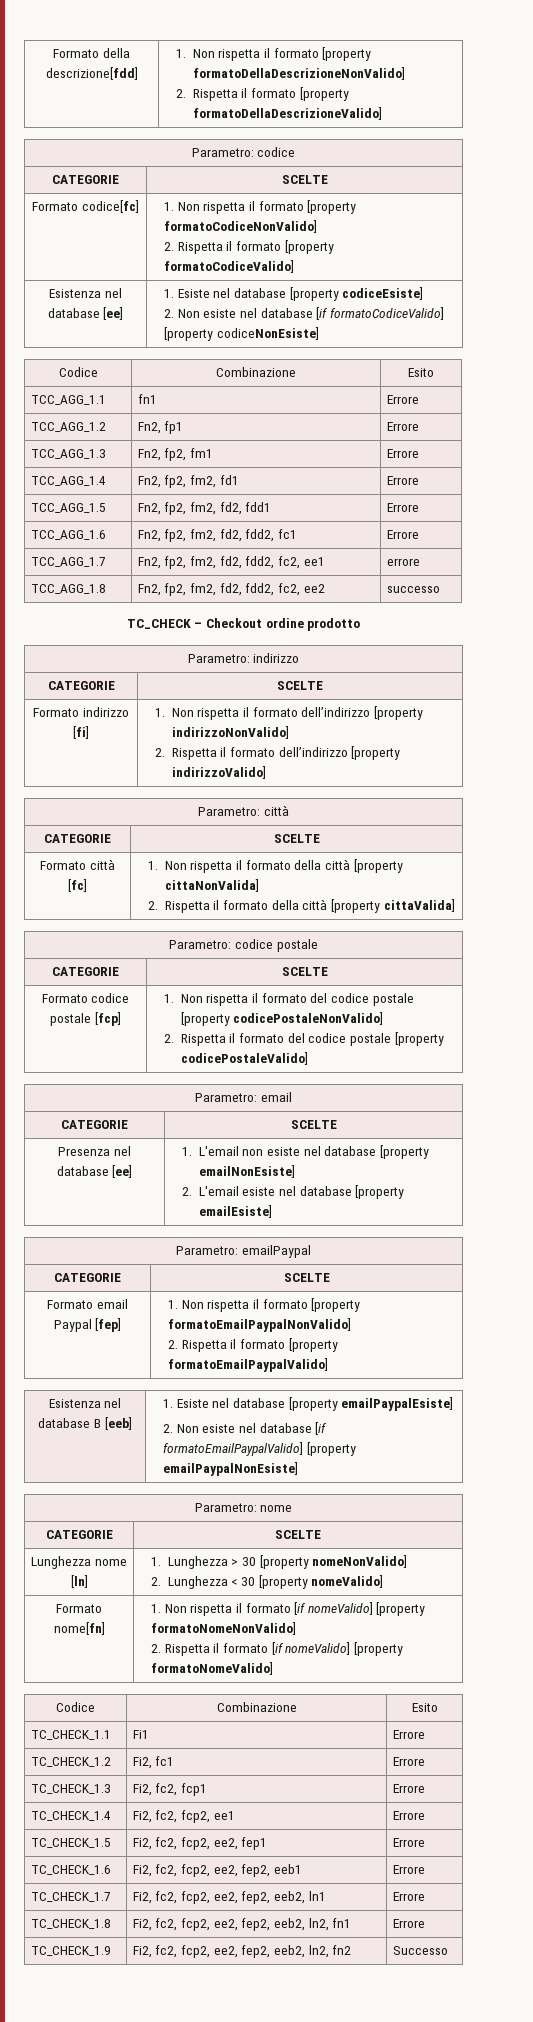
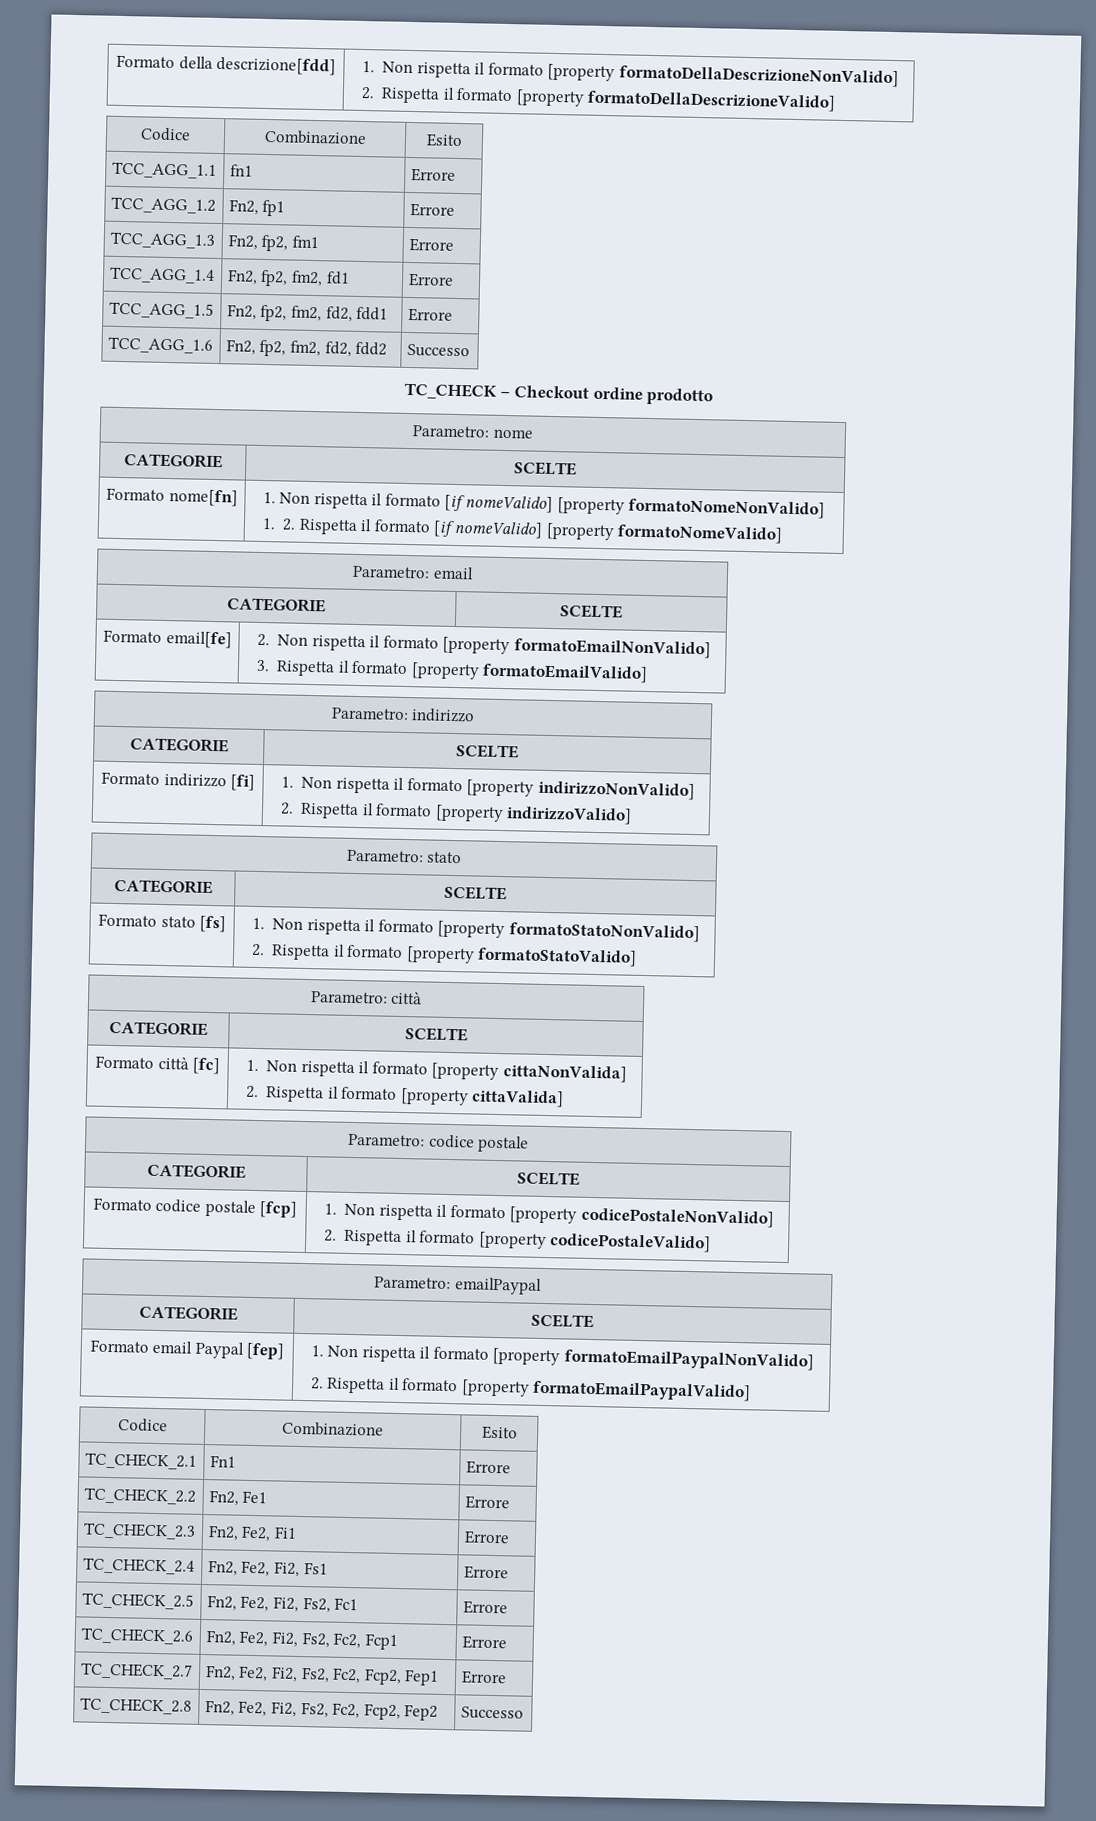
  Formato della descrizione[fdd] | 1. Non rispetta il formato [property formatoDellaDescrizioneNonValido]
  2. Rispetta il formato [property formatoDellaDescrizioneValido]
- Parametro: codice
- CATEGORIE | SCELTE
- Formato codice[fc] | 1. Non rispetta il formato [property formatoCodiceNonValido]
- 2. Rispetta il formato [property formatoCodiceValido]
- Esistenza nel database [ee] | 1. Esiste nel database [property codiceEsiste]
- 2. Non esiste nel database [if formatoCodiceValido] [property codiceNonEsiste]
- TCC_AGG_1.6 | Fn2, fp2, fm2, fd2, fdd2, fc1 | Errore
- TCC_AGG_1.7 | Fn2, fp2, fm2, fd2, fdd2, fc2, ee1 | errore
- TCC_AGG_1.8 | Fn2, fp2, fm2, fd2, fdd2, fc2, ee2 | successo
+ TCC_AGG_1.6 | Fn2, fp2, fm2, fd2, fdd2 | Successo
+ Parametro: nome
+ CATEGORIE | SCELTE
+ Formato nome[fn] | 1. Non rispetta il formato [if nomeValido] [property formatoNomeNonValido]
+ 1. 2. Rispetta il formato [if nomeValido] [property formatoNomeValido]
+ Parametro: email
+ CATEGORIE | SCELTE
+ Formato email[fe] | 2. Non rispetta il formato [property formatoEmailNonValido]
+ 3. Rispetta il formato [property formatoEmailValido]
- Formato indirizzo [fi] | 1. Non rispetta il formato dell’indirizzo [property indirizzoNonValido]
- 2. Rispetta il formato dell’indirizzo [property indirizzoValido]
+ Formato indirizzo [fi] | 1. Non rispetta il formato [property indirizzoNonValido]
+ 2. Rispetta il formato [property indirizzoValido]
+ Parametro: stato
+ CATEGORIE | SCELTE
+ Formato stato [fs] | 1. Non rispetta il formato [property formatoStatoNonValido]
+ 2. Rispetta il formato [property formatoStatoValido]
- Formato città [fc] | 1. Non rispetta il formato della città [property cittaNonValida]
- 2. Rispetta il formato della città [property cittaValida]
+ Formato città [fc] | 1. Non rispetta il formato [property cittaNonValida]
+ 2. Rispetta il formato [property cittaValida]
- Formato codice postale [fcp] | 1. Non rispetta il formato del codice postale [property codicePostaleNonValido]
- 2. Rispetta il formato del codice postale [property codicePostaleValido]
+ Formato codice postale [fcp] | 1. Non rispetta il formato [property codicePostaleNonValido]
+ 2. Rispetta il formato [property codicePostaleValido]
- Parametro: email
- CATEGORIE | SCELTE
- Presenza nel database [ee] | 1. L'email non esiste nel database [property emailNonEsiste]
- 2. L'email esiste nel database [property emailEsiste]
  Formato email Paypal [fep] | 1. Non rispetta il formato [property formatoEmailPaypalNonValido]
  2. Rispetta il formato [property formatoEmailPaypalValido]
- Esistenza nel database B [eeb] | 1. Esiste nel database [property emailPaypalEsiste]
- 2. Non esiste nel database [if formatoEmailPaypalValido] [property emailPaypalNonEsiste]
- Parametro: nome
- CATEGORIE | SCELTE
- Lunghezza nome [ln] | 1. Lunghezza > 30 [property nomeNonValido]
- 2. Lunghezza < 30 [property nomeValido]
- Formato nome[fn] | 1. Non rispetta il formato [if nomeValido] [property formatoNomeNonValido]
- 2. Rispetta il formato [if nomeValido] [property formatoNomeValido]
  Codice | Combinazione | Esito
- TC_CHECK_1.1 | Fi1 | Errore
- TC_CHECK_1.2 | Fi2, fc1 | Errore
- TC_CHECK_1.3 | Fi2, fc2, fcp1 | Errore
- TC_CHECK_1.4 | Fi2, fc2, fcp2, ee1 | Errore
- TC_CHECK_1.5 | Fi2, fc2, fcp2, ee2, fep1 | Errore
- TC_CHECK_1.6 | Fi2, fc2, fcp2, ee2, fep2, eeb1 | Errore
- TC_CHECK_1.7 | Fi2, fc2, fcp2, ee2, fep2, eeb2, ln1 | Errore
- TC_CHECK_1.8 | Fi2, fc2, fcp2, ee2, fep2, eeb2, ln2, fn1 | Errore
- TC_CHECK_1.9 | Fi2, fc2, fcp2, ee2, fep2, eeb2, ln2, fn2 | Successo
+ TC_CHECK_2.1 | Fn1 | Errore
+ TC_CHECK_2.2 | Fn2, Fe1 | Errore
+ TC_CHECK_2.3 | Fn2, Fe2, Fi1 | Errore
+ TC_CHECK_2.4 | Fn2, Fe2, Fi2, Fs1 | Errore
+ TC_CHECK_2.5 | Fn2, Fe2, Fi2, Fs2, Fc1 | Errore
+ TC_CHECK_2.6 | Fn2, Fe2, Fi2, Fs2, Fc2, Fcp1 | Errore
+ TC_CHECK_2.7 | Fn2, Fe2, Fi2, Fs2, Fc2, Fcp2, Fep1 | Errore
+ TC_CHECK_2.8 | Fn2, Fe2, Fi2, Fs2, Fc2, Fcp2, Fep2 | Successo

